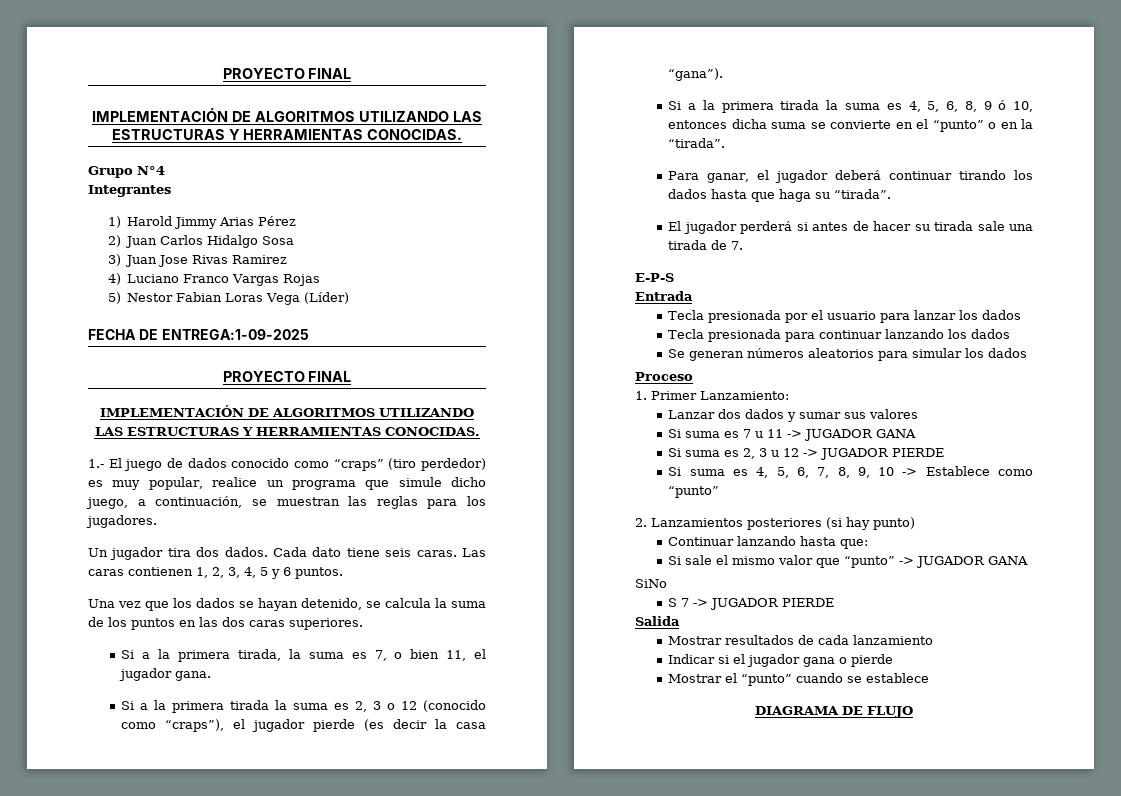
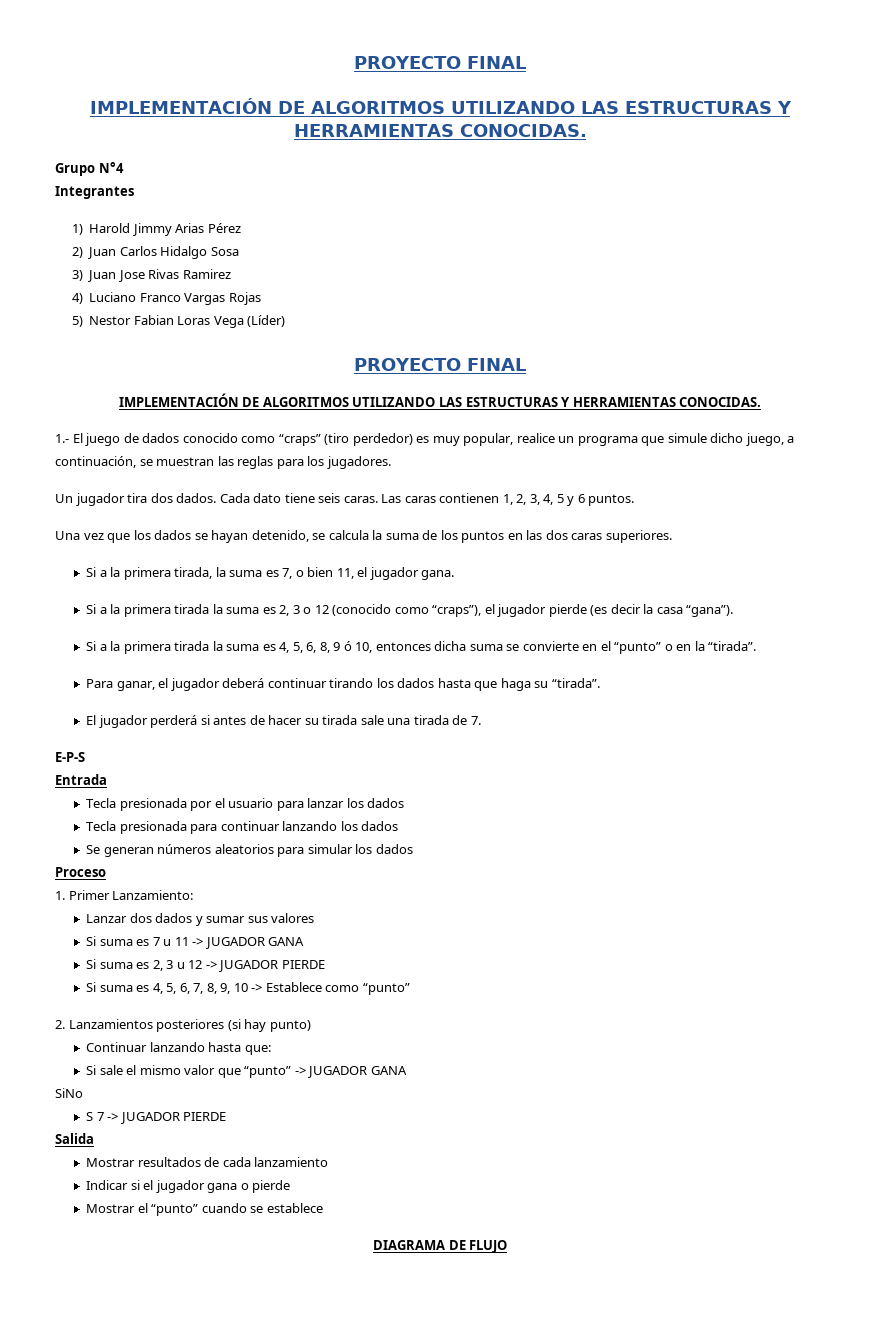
- FECHA DE ENTREGA:1-09-2025

